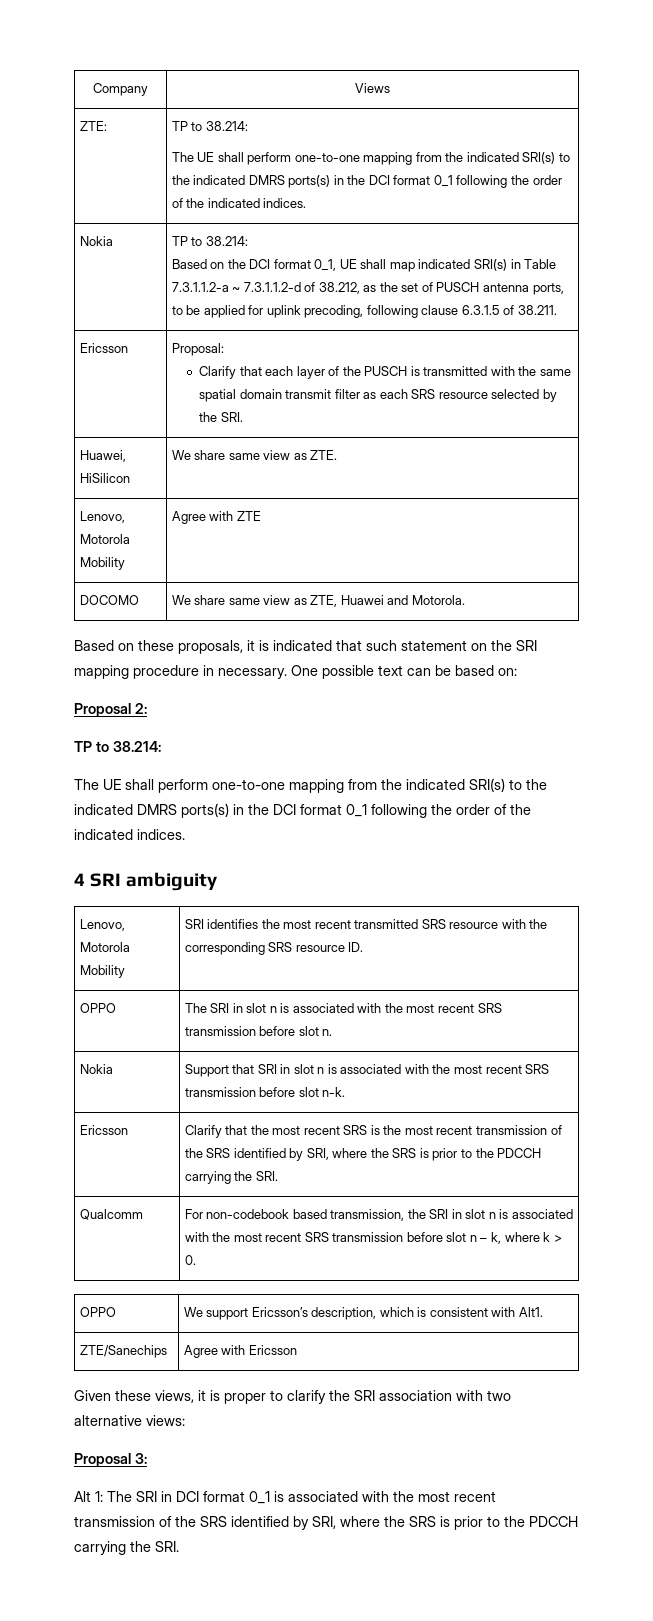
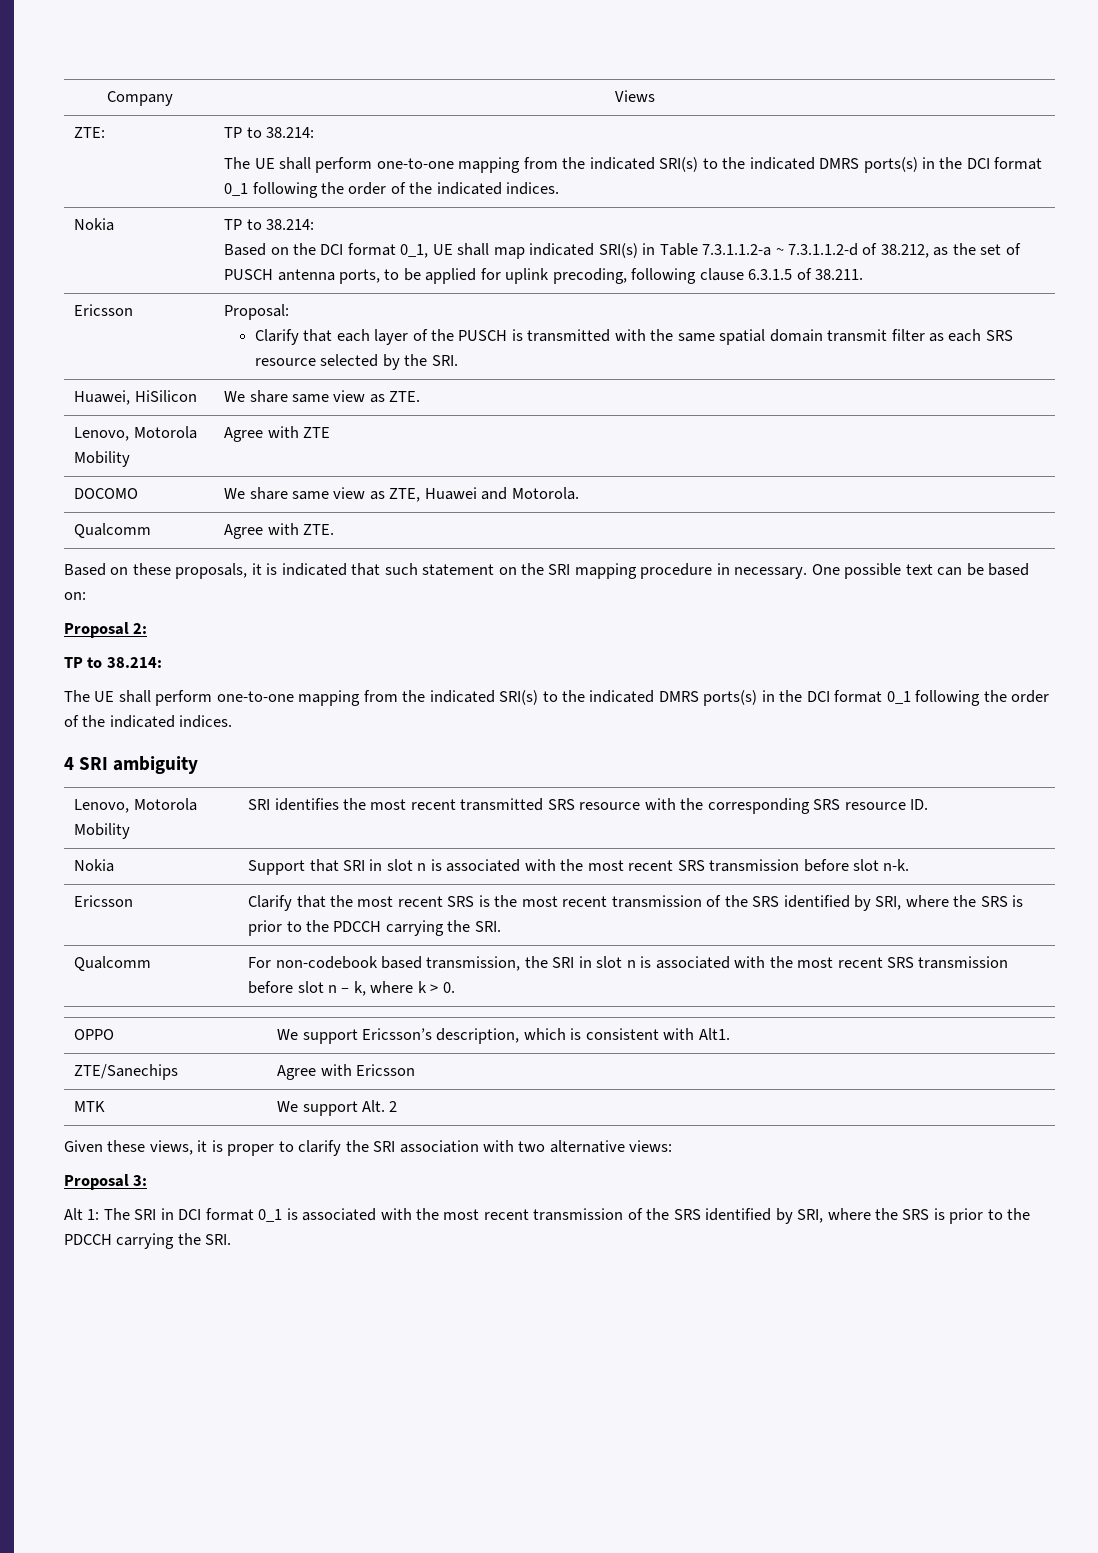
+ Qualcomm | Agree with ZTE.
- OPPO | The SRI in slot n is associated with the most recent SRS transmission before slot n.
+ MTK | We support Alt. 2

